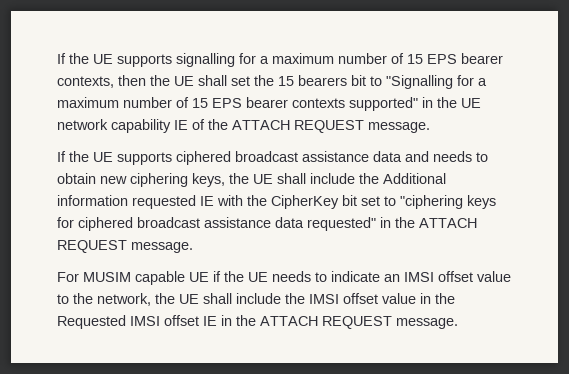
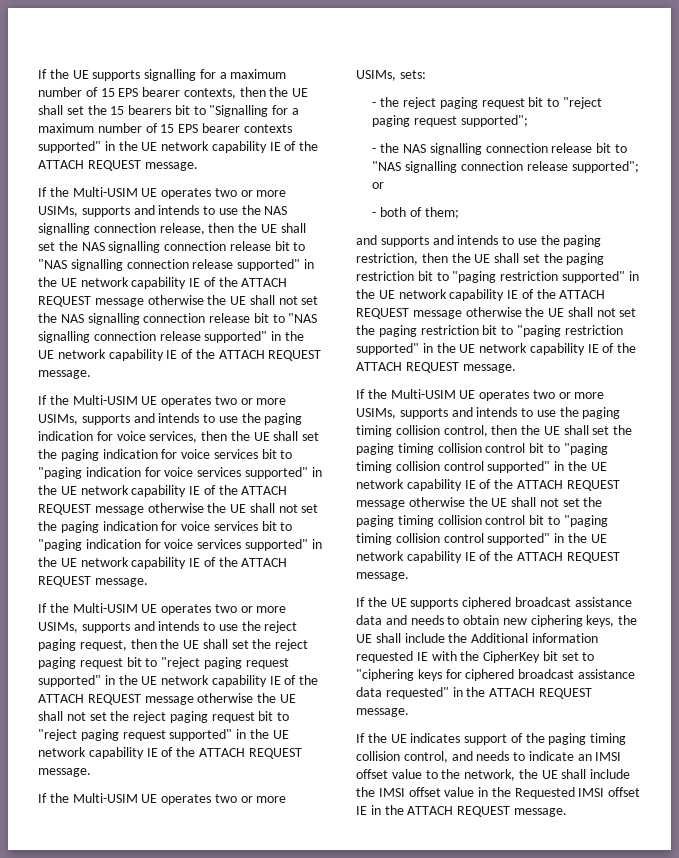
+ If the Multi-USIM UE operates two or more USIMs, supports and intends to use the NAS signalling connection release, then the UE shall set the NAS signalling connection release bit to "NAS signalling connection release supported" in the UE network capability IE of the ATTACH REQUEST message otherwise the UE shall not set the NAS signalling connection release bit to "NAS signalling connection release supported" in the UE network capability IE of the ATTACH REQUEST message.
+ If the Multi-USIM UE operates two or more USIMs, supports and intends to use the paging indication for voice services, then the UE shall set the paging indication for voice services bit to "paging indication for voice services supported" in the UE network capability IE of the ATTACH REQUEST message otherwise the UE shall not set the paging indication for voice services bit to "paging indication for voice services supported" in the UE network capability IE of the ATTACH REQUEST message.
+ If the Multi-USIM UE operates two or more USIMs, supports and intends to use the reject paging request, then the UE shall set the reject paging request bit to "reject paging request supported" in the UE network capability IE of the ATTACH REQUEST message otherwise the UE shall not set the reject paging request bit to "reject paging request supported" in the UE network capability IE of the ATTACH REQUEST message.
+ If the Multi-USIM UE operates two or more USIMs, sets:
+ - the reject paging request bit to "reject paging request supported";
+ - the NAS signalling connection release bit to "NAS signalling connection release supported"; or
+ - both of them;
+ and supports and intends to use the paging restriction, then the UE shall set the paging restriction bit to "paging restriction supported" in the UE network capability IE of the ATTACH REQUEST message otherwise the UE shall not set the paging restriction bit to "paging restriction supported" in the UE network capability IE of the ATTACH REQUEST message.
+ If the Multi-USIM UE operates two or more USIMs, supports and intends to use the paging timing collision control, then the UE shall set the paging timing collision control bit to "paging timing collision control supported" in the UE network capability IE of the ATTACH REQUEST message otherwise the UE shall not set the paging timing collision control bit to "paging timing collision control supported" in the UE network capability IE of the ATTACH REQUEST message.
- For MUSIM capable UE if the UE needs to indicate an IMSI offset value to the network, the UE shall include the IMSI offset value in the Requested IMSI offset IE in the ATTACH REQUEST message.
+ If the UE indicates support of the paging timing collision control, and needs to indicate an IMSI offset value to the network, the UE shall include the IMSI offset value in the Requested IMSI offset IE in the ATTACH REQUEST message.

